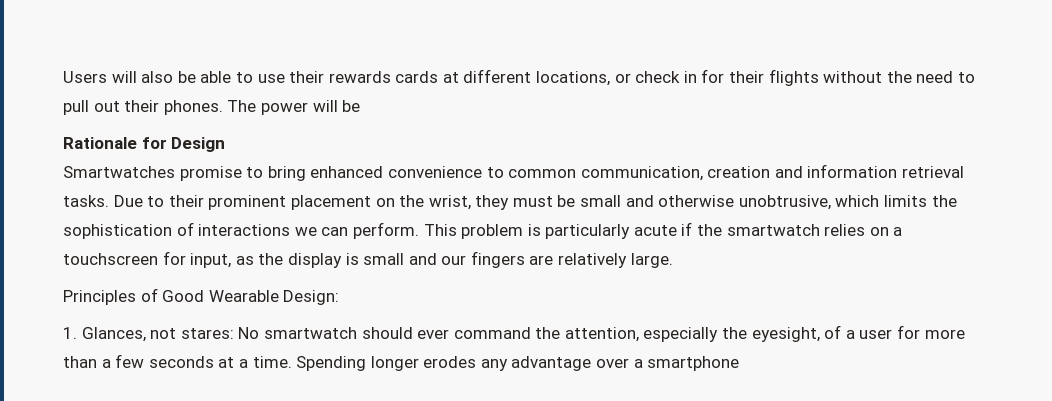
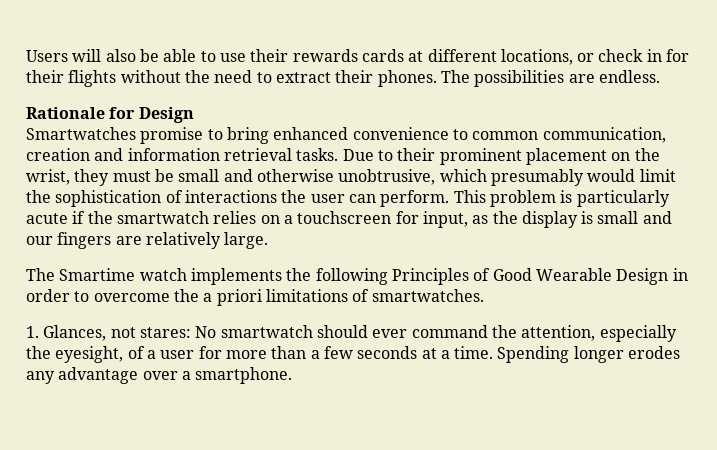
- Users will also be able to use their rewards cards at different locations, or check in for their flights without the need to pull out their phones.
+ Users will also be able to use their rewards cards at different locations, or check in for their flights without the need to extract their phones.
- The power will be
+ The possibilities are endless.
- Due to their prominent placement on the wrist, they must be small and otherwise unobtrusive, which limits the sophistication of interactions we can perform.
+ Due to their prominent placement on the wrist, they must be small and otherwise unobtrusive, which presumably would limit the sophistication of interactions the user can perform.
- Principles of Good Wearable Design:
+ The Smartime watch implements the following Principles of Good Wearable Design in order to overcome the a priori limitations of smartwatches.
- Spending longer erodes any advantage over a smartphone
+ Spending longer erodes any advantage over a smartphone.

